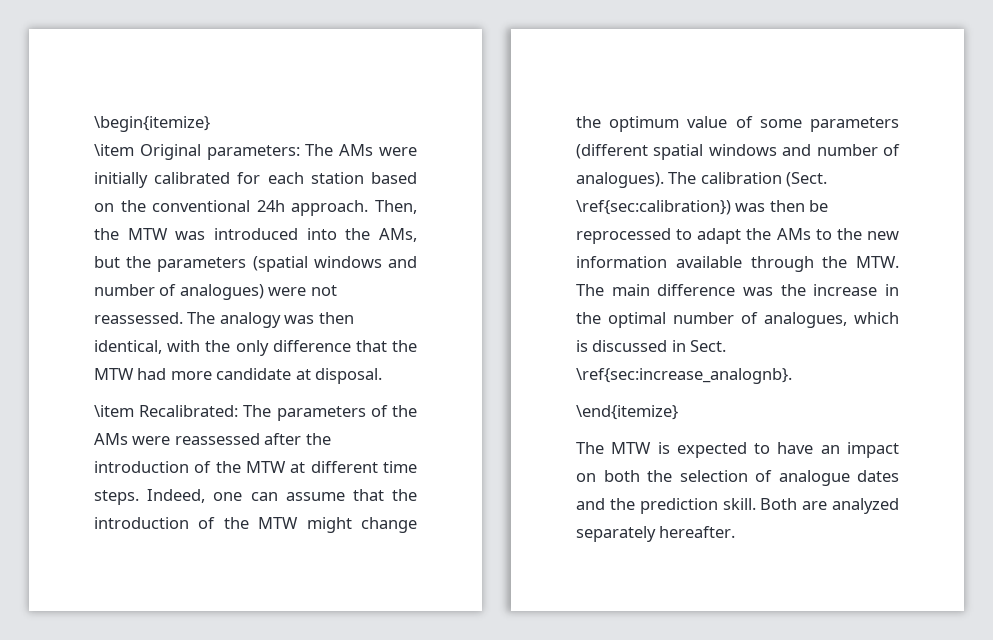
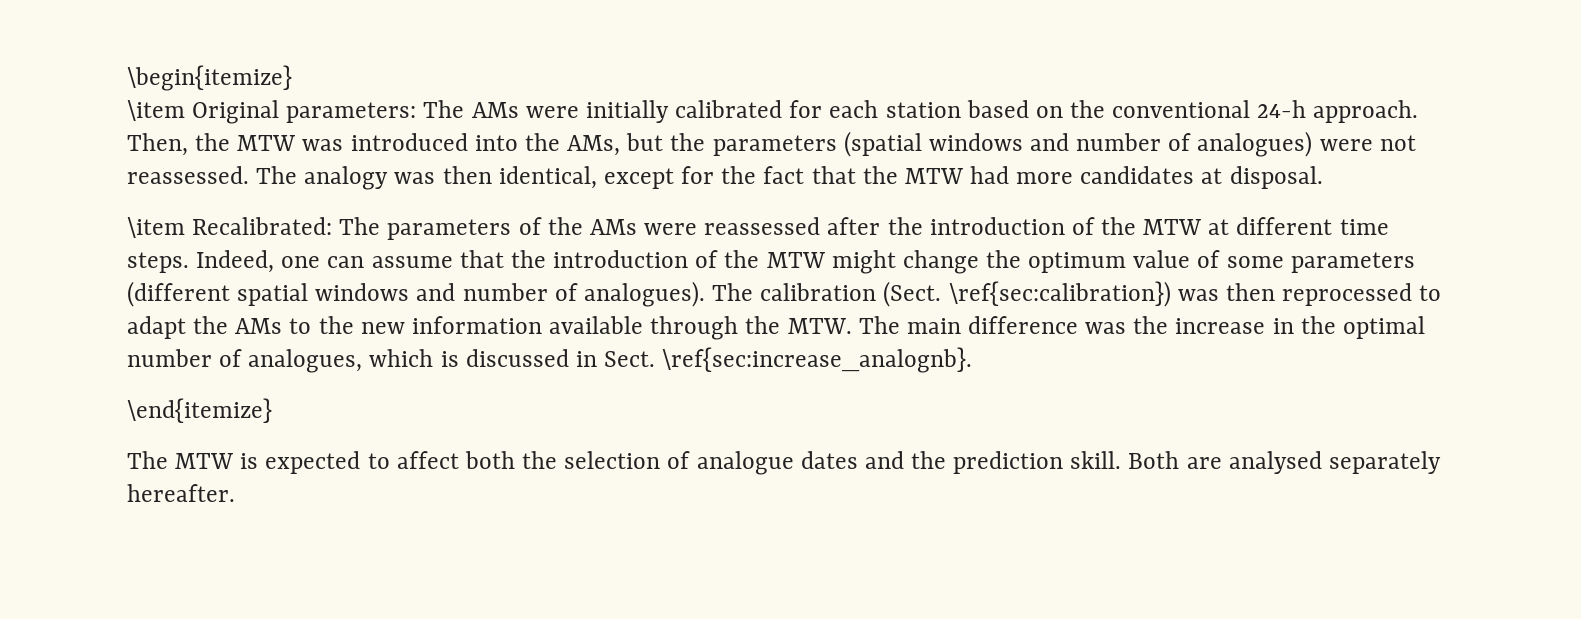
- \item Original parameters: The AMs were initially calibrated for each station based on the conventional 24h approach.
+ \item Original parameters: The AMs were initially calibrated for each station based on the conventional 24-h approach.
- The analogy was then identical, with the only difference that the MTW had more candidate at disposal.
+ The analogy was then identical, except for the fact that the MTW had more candidates at disposal.
- The calibration (Sect. \ref{sec:calibration}) was then be reprocessed to adapt the AMs to the new information available through the MTW. The main difference was the increase in the optimal number of analogues, which is discussed in Sect. \ref{sec:increase_analognb}.
+ The calibration (Sect. \ref{sec:calibration}) was then reprocessed to adapt the AMs to the new information available through the MTW. The main difference was the increase in the optimal number of analogues, which is discussed in Sect. \ref{sec:increase_analognb}.
- The MTW is expected to have an impact on both the selection of analogue dates and the prediction skill.
+ The MTW is expected to affect both the selection of analogue dates and the prediction skill.
- Both are analyzed separately hereafter.
+ Both are analysed separately hereafter.

